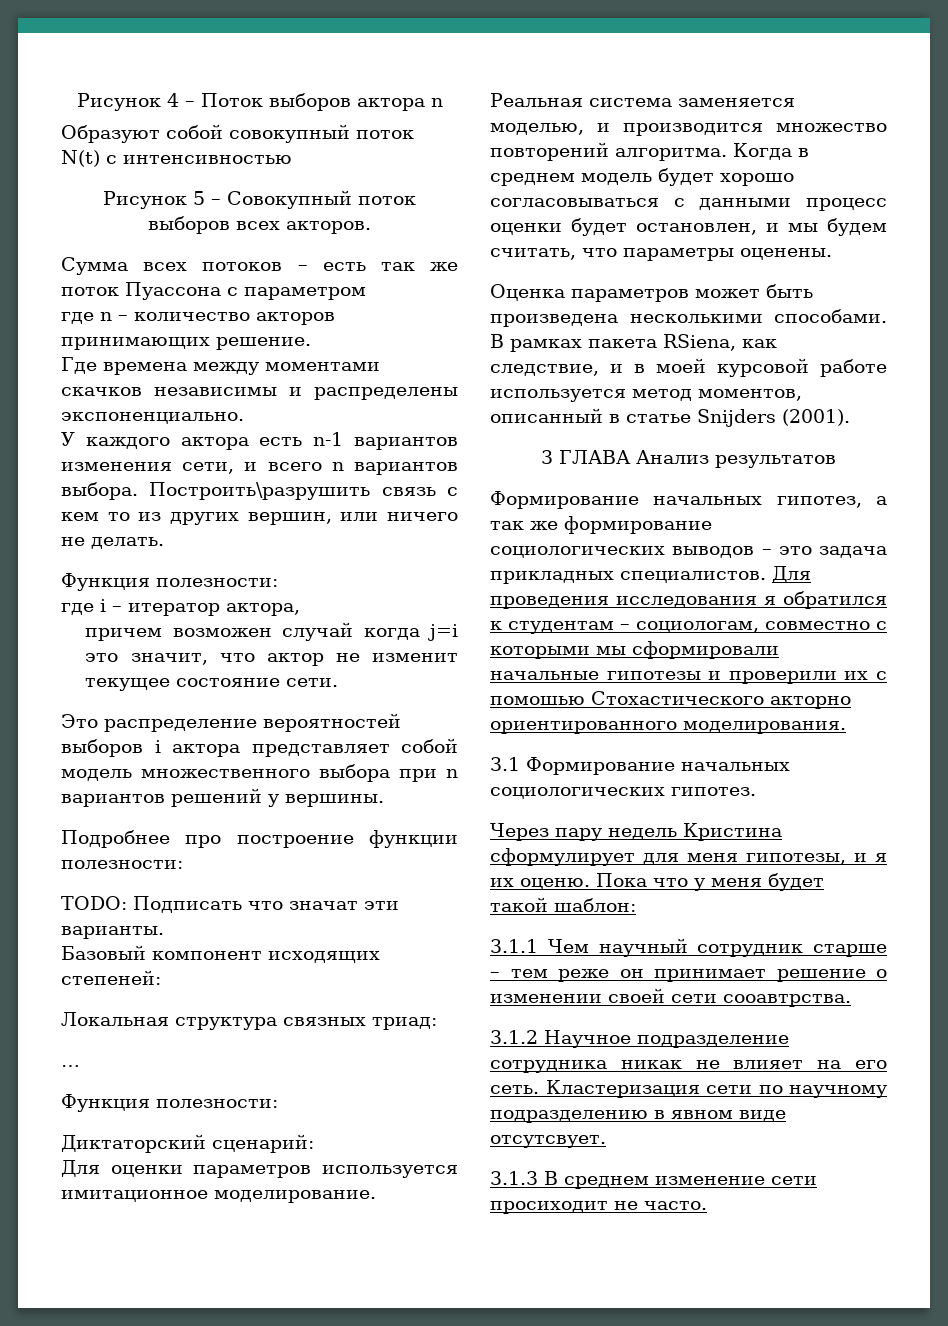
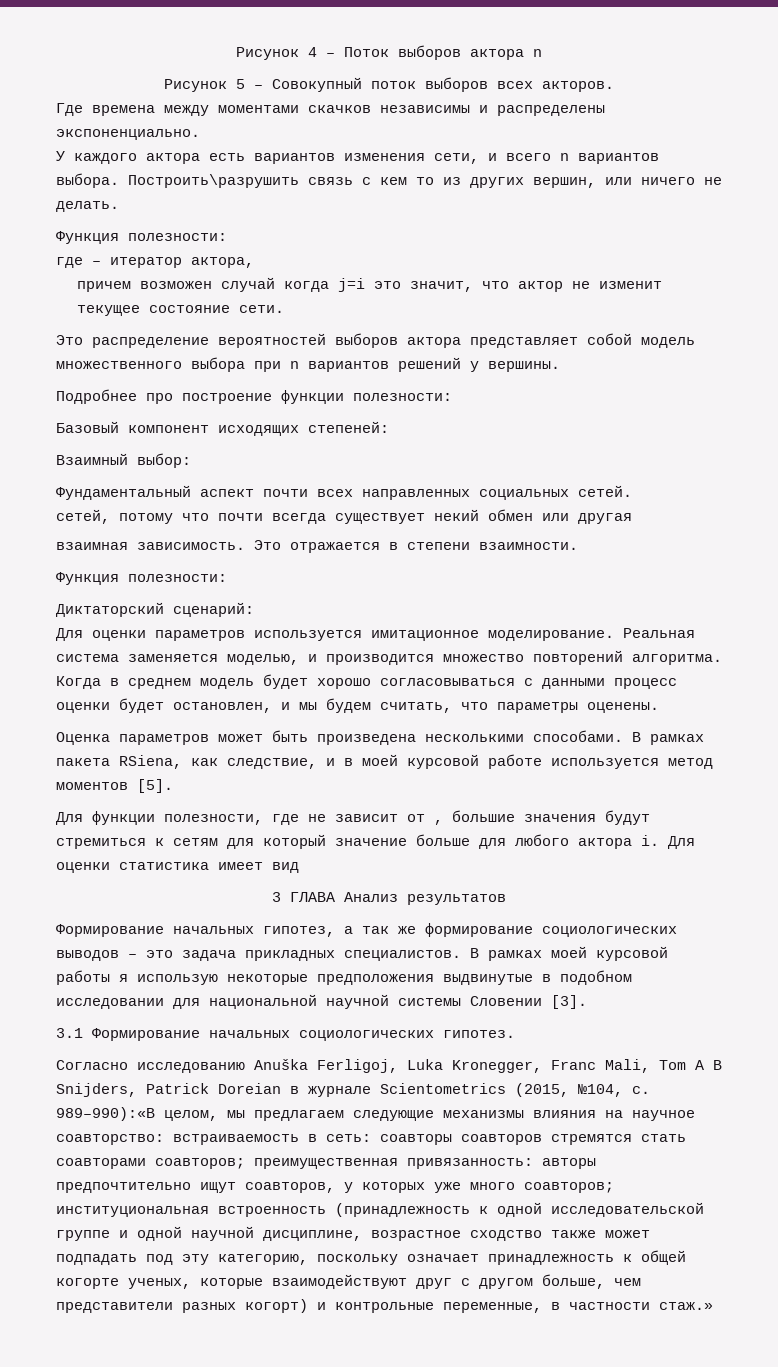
- Образуют собой совокупный поток N(t) с интенсивностью
- Сумма всех потоков – есть так же поток Пуассона с параметром
- где n – количество акторов принимающих решение.
- У каждого актора есть n-1 вариантов изменения сети, и всего n вариантов выбора.
+ У каждого актора есть вариантов изменения сети, и всего n вариантов выбора.
- где i – итератор актора,
+ где – итератор актора,
- Это распределение вероятностей выборов i актора представляет собой модель множественного выбора при n вариантов решений у вершины.
+ Это распределение вероятностей выборов актора представляет собой модель множественного выбора при n вариантов решений у вершины.
- TODO: Подписать что значат эти варианты.
  Базовый компонент исходящих степеней:
- Локальная структура связных триад:
- …
+ Взаимный выбор:
+ Фундаментальный аспект почти всех направленных социальных сетей.
+ сетей, потому что почти всегда существует некий обмен или другая
+ взаимная зависимость. Это отражается в степени взаимности.
- В рамках пакета RSiena, как следствие, и в моей курсовой работе используется метод моментов, описанный в статье Snijders (2001).
+ В рамках пакета RSiena, как следствие, и в моей курсовой работе используется метод моментов [5].
+ Для функции полезности, где не зависит от , большие значения будут стремиться к сетям для который значение больше для любого актора i. Для оценки статистика имеет вид
- Для проведения исследования я обратился к студентам – социологам, совместно с которыми мы сформировали начальные гипотезы и проверили их с помошью Стохастического акторно ориентированного моделирования.
+ В рамках моей курсовой работы я использую некоторые предположения выдвинутые в подобном исследовании для национальной научной системы Словении [3].
- Через пару недель Кристина сформулирует для меня гипотезы, и я их оценю. Пока что у меня будет такой шаблон:
- 3.1.1 Чем научный сотрудник старше – тем реже он принимает решение о изменении своей сети сооавтрства.
- 3.1.2 Научное подразделение сотрудника никак не влияет на его сеть. Кластеризация сети по научному подразделению в явном виде отсутсвует.
- 3.1.3 В среднем изменение сети просиходит не часто.
+ Согласно исследованию Anuška Ferligoj, Luka Kronegger, Franc Mali, Tom A B Snijders, Patrick Doreian в журнале Scientometrics (2015, №104, с. 989–990):«В целом, мы предлагаем следующие механизмы влияния на научное соавторство: встраиваемость в сеть: соавторы соавторов стремятся стать соавторами соавторов; преимущественная привязанность: авторы предпочтительно ищут соавторов, у которых уже много соавторов; институциональная встроенность (принадлежность к одной исследовательской группе и одной научной дисциплине, возрастное сходство также может подпадать под эту категорию, поскольку означает принадлежность к общей когорте ученых, которые взаимодействуют друг с другом больше, чем представители разных когорт) и контрольные переменные, в частности стаж.»

